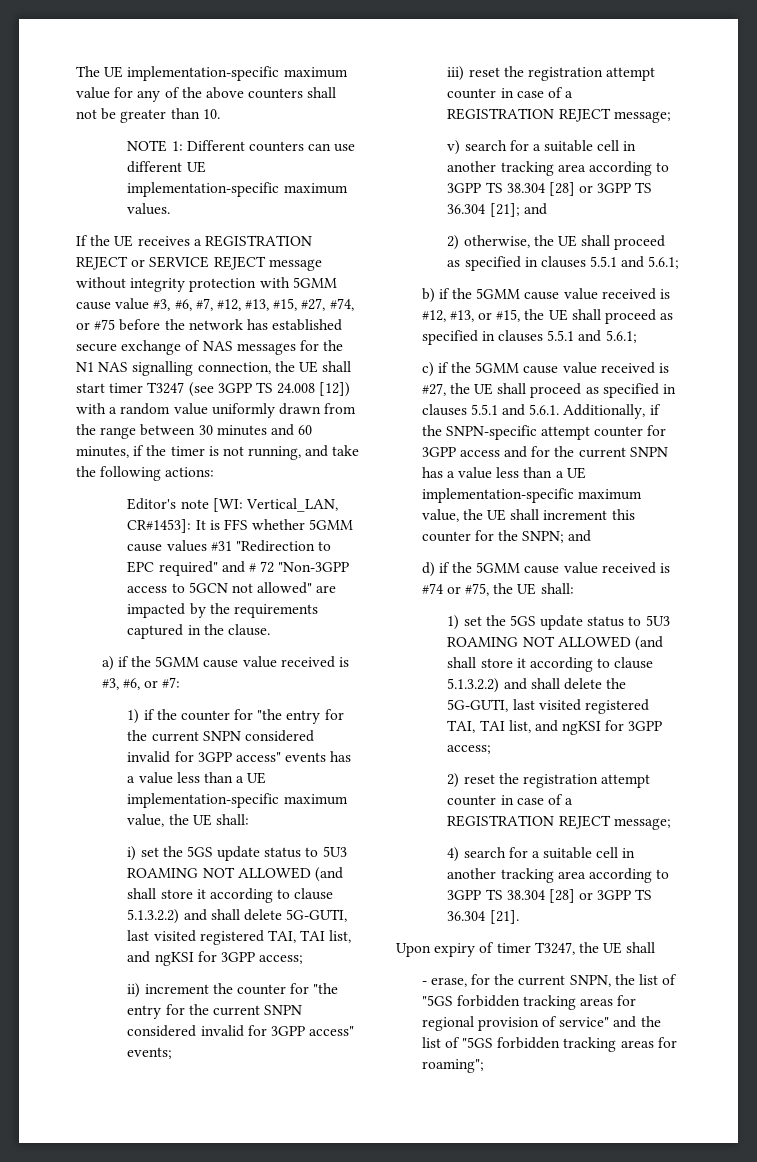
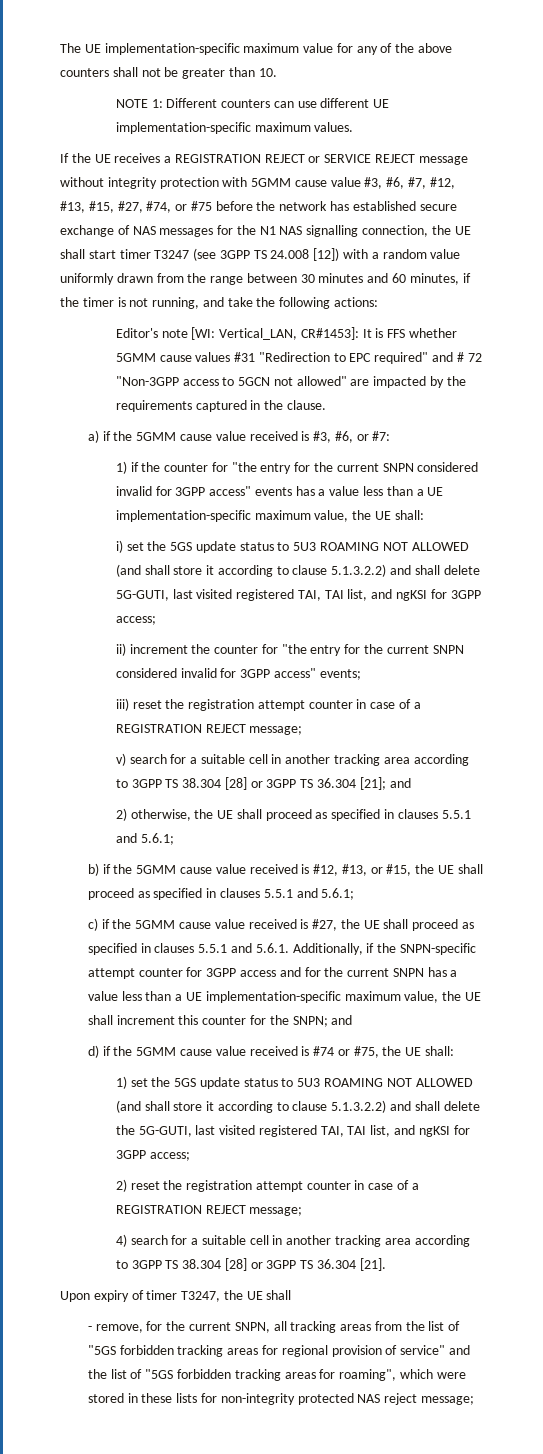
- - erase, for the current SNPN, the list of "5GS forbidden tracking areas for regional provision of service" and the list of "5GS forbidden tracking areas for roaming";
+ - remove, for the current SNPN, all tracking areas from the list of "5GS forbidden tracking areas for regional provision of service" and the list of "5GS forbidden tracking areas for roaming", which were stored in these lists for non-integrity protected NAS reject message;

